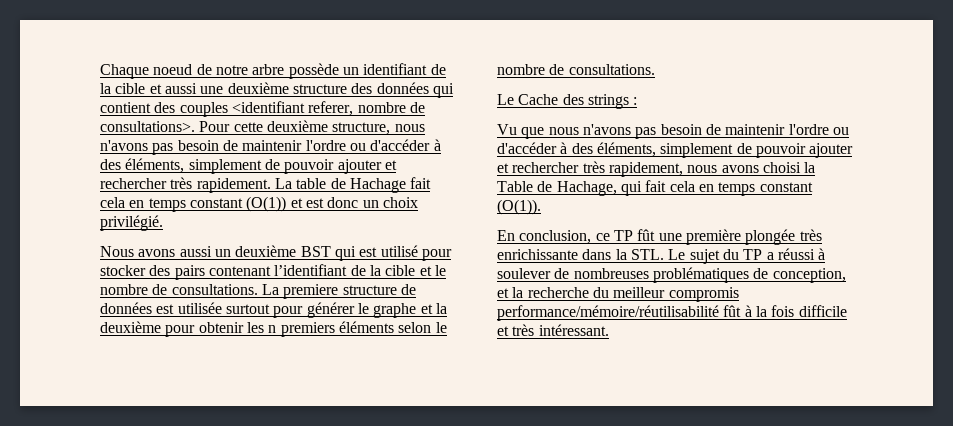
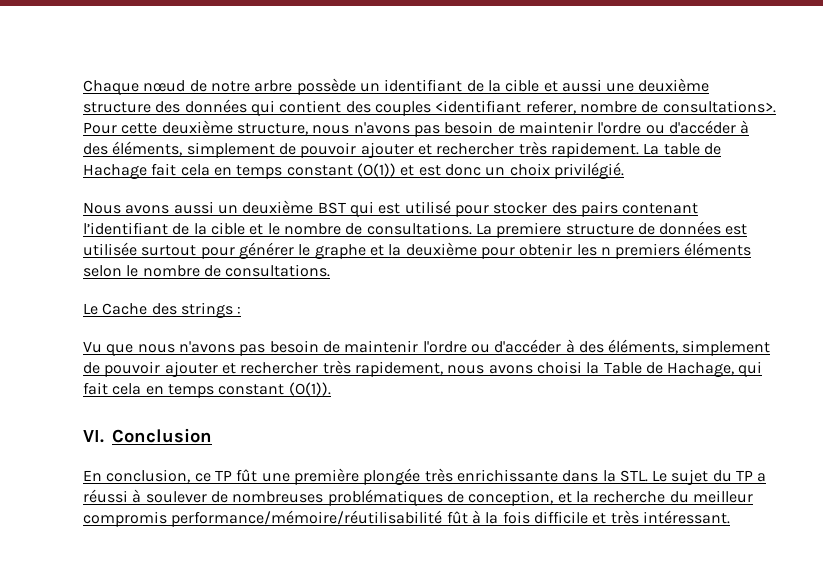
- Chaque noeud de notre arbre possède un identifiant de la cible et aussi une deuxième structure des données qui contient des couples <identifiant referer, nombre de consultations>.
+ Chaque nœud de notre arbre possède un identifiant de la cible et aussi une deuxième structure des données qui contient des couples <identifiant referer, nombre de consultations>.
+ VI. Conclusion

